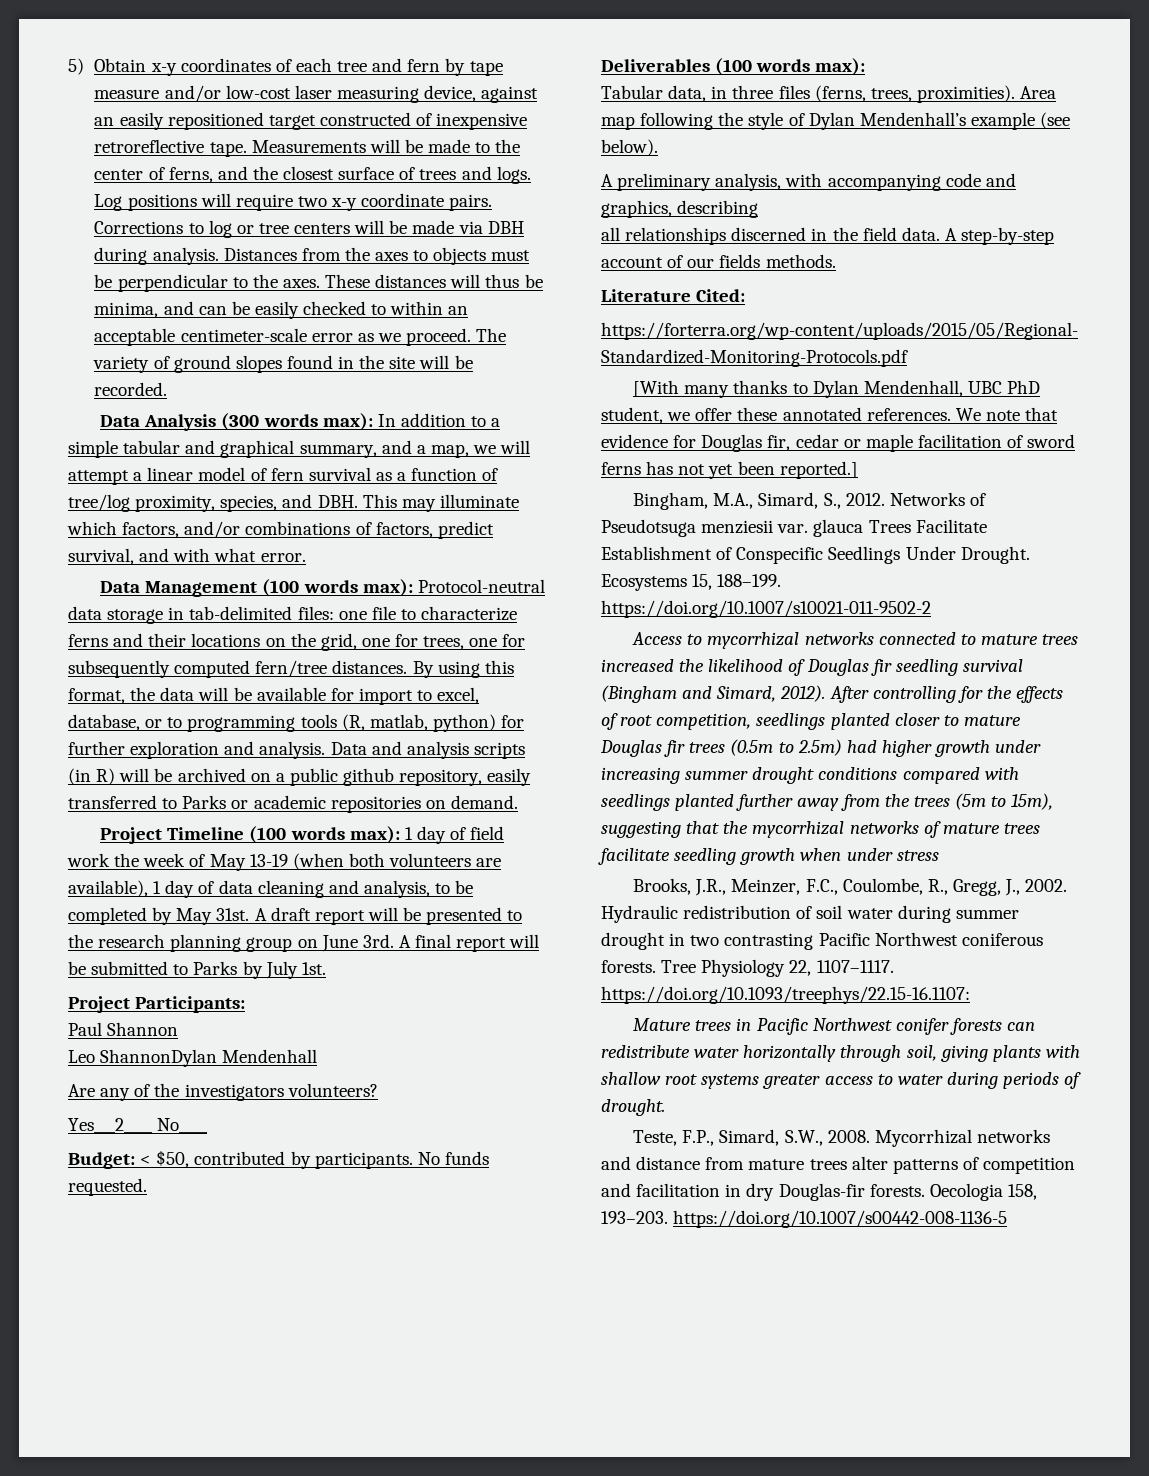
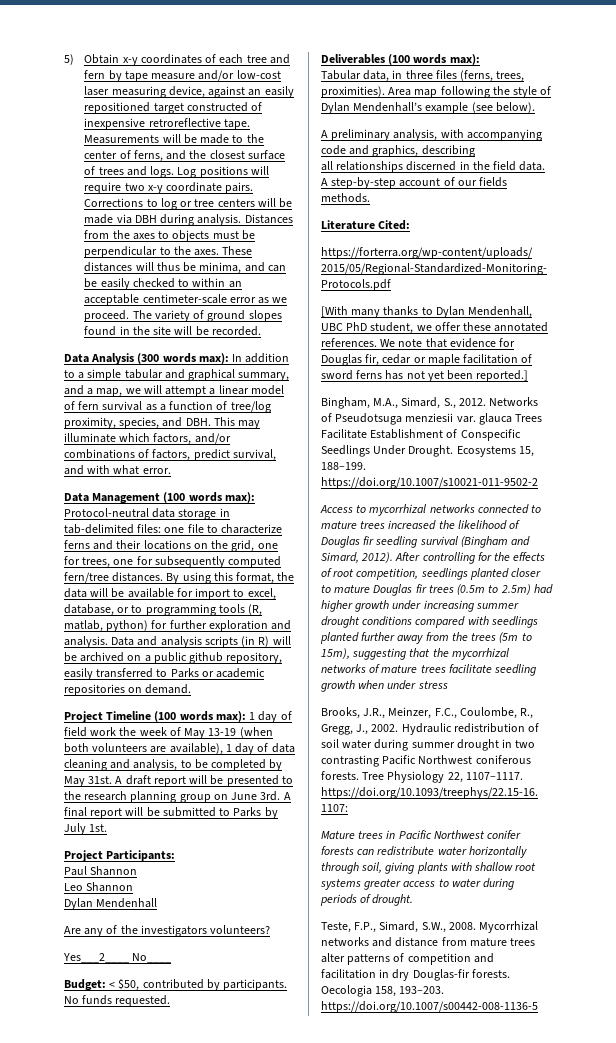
- Leo ShannonDylan Mendenhall
+ Leo Shannon
+ Dylan Mendenhall

